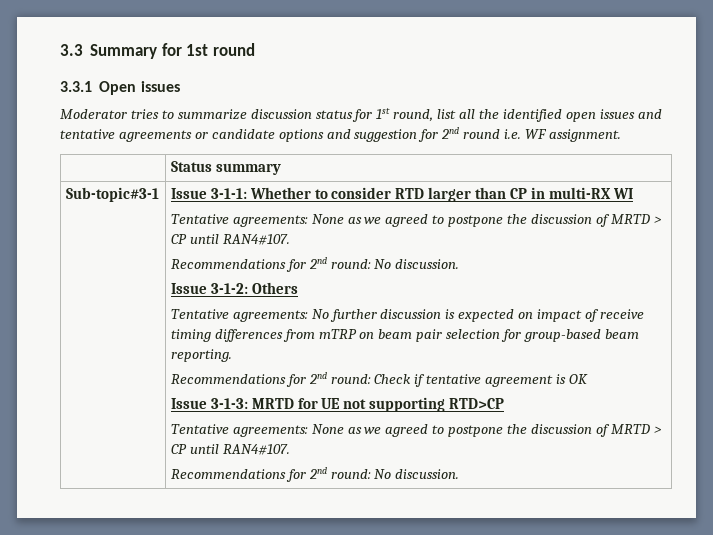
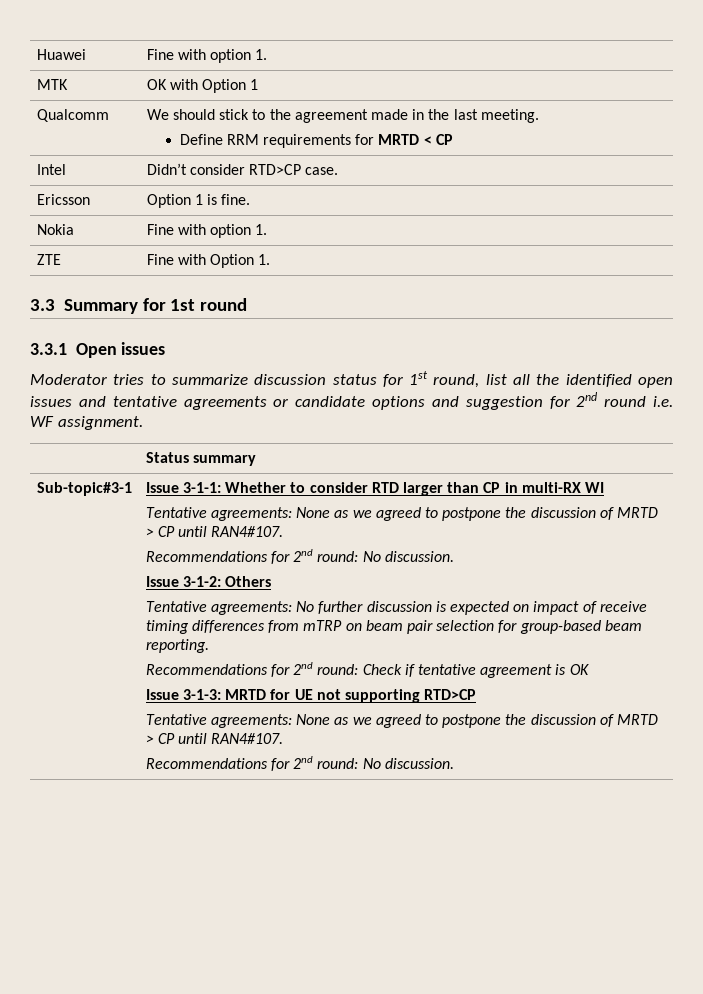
+ Huawei | Fine with option 1.
+ MTK | OK with Option 1
+ Qualcomm | We should stick to the agreement made in the last meeting.
+ Define RRM requirements for MRTD < CP
+ Intel | Didn’t consider RTD>CP case.
+ Ericsson | Option 1 is fine.
+ Nokia | Fine with option 1.
+ ZTE | Fine with Option 1.

